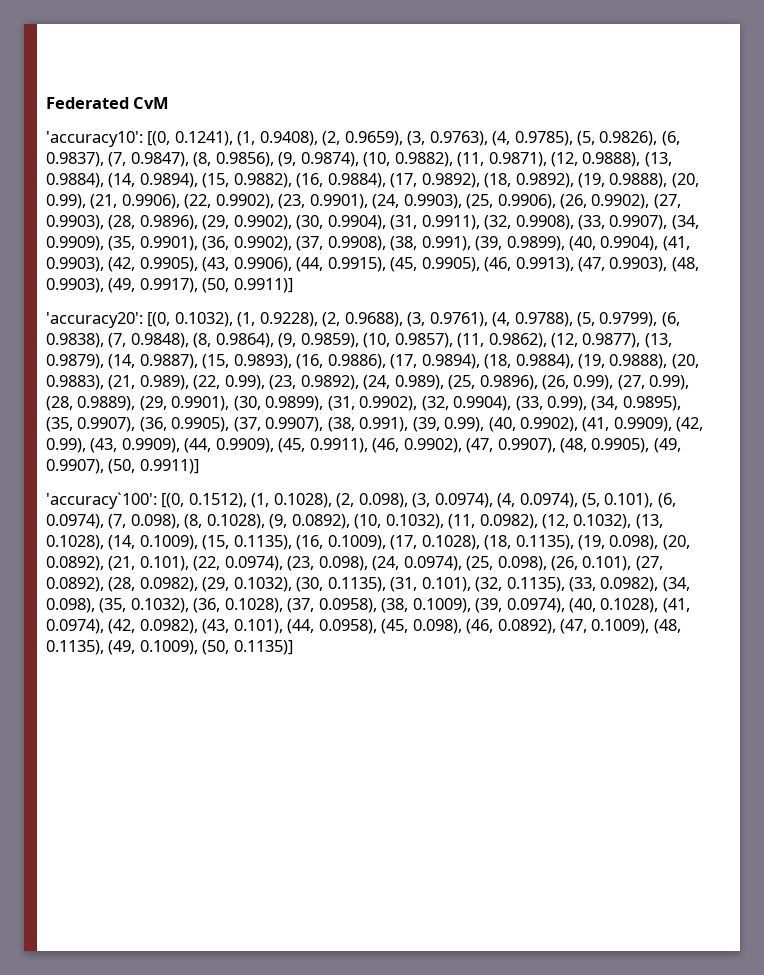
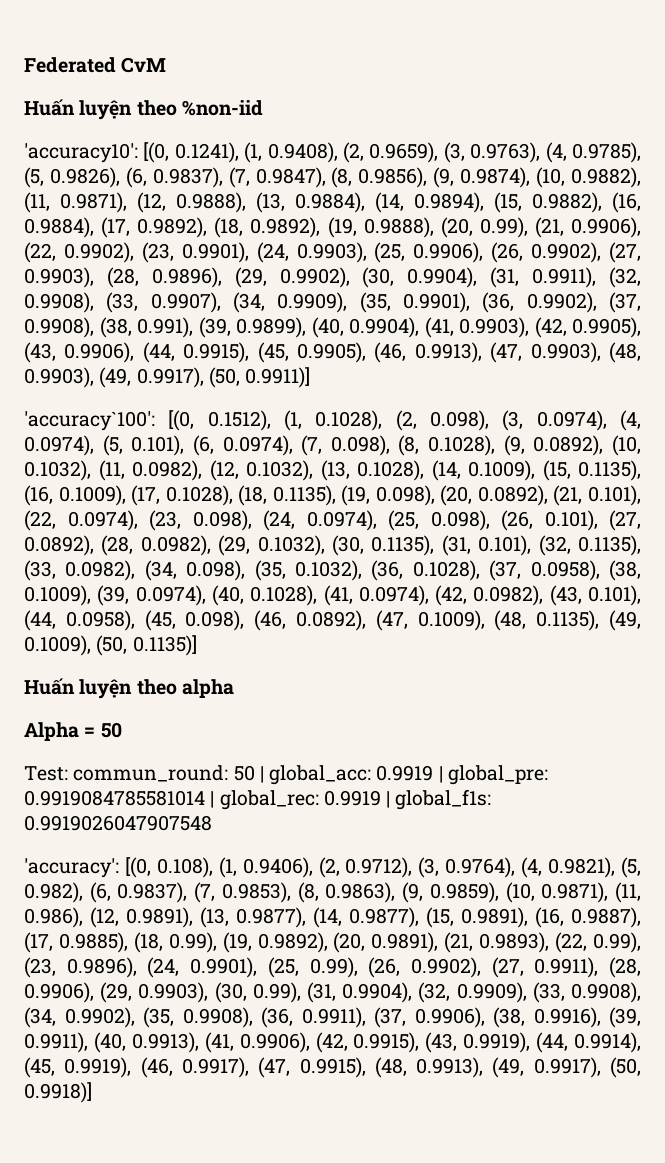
+ Huấn luyện theo %non-iid
- 'accuracy20': [(0, 0.1032), (1, 0.9228), (2, 0.9688), (3, 0.9761), (4, 0.9788), (5, 0.9799), (6, 0.9838), (7, 0.9848), (8, 0.9864), (9, 0.9859), (10, 0.9857), (11, 0.9862), (12, 0.9877), (13, 0.9879), (14, 0.9887), (15, 0.9893), (16, 0.9886), (17, 0.9894), (18, 0.9884), (19, 0.9888), (20, 0.9883), (21, 0.989), (22, 0.99), (23, 0.9892), (24, 0.989), (25, 0.9896), (26, 0.99), (27, 0.99), (28, 0.9889), (29, 0.9901), (30, 0.9899), (31, 0.9902), (32, 0.9904), (33, 0.99), (34, 0.9895), (35, 0.9907), (36, 0.9905), (37, 0.9907), (38, 0.991), (39, 0.99), (40, 0.9902), (41, 0.9909), (42, 0.99), (43, 0.9909), (44, 0.9909), (45, 0.9911), (46, 0.9902), (47, 0.9907), (48, 0.9905), (49, 0.9907), (50, 0.9911)]
+ Huấn luyện theo alpha
+ Alpha = 50
+ Test: commun_round: 50 | global_acc: 0.9919 | global_pre: 0.9919084785581014 | global_rec: 0.9919 | global_f1s: 0.9919026047907548
+ 'accuracy': [(0, 0.108), (1, 0.9406), (2, 0.9712), (3, 0.9764), (4, 0.9821), (5, 0.982), (6, 0.9837), (7, 0.9853), (8, 0.9863), (9, 0.9859), (10, 0.9871), (11, 0.986), (12, 0.9891), (13, 0.9877), (14, 0.9877), (15, 0.9891), (16, 0.9887), (17, 0.9885), (18, 0.99), (19, 0.9892), (20, 0.9891), (21, 0.9893), (22, 0.99), (23, 0.9896), (24, 0.9901), (25, 0.99), (26, 0.9902), (27, 0.9911), (28, 0.9906), (29, 0.9903), (30, 0.99), (31, 0.9904), (32, 0.9909), (33, 0.9908), (34, 0.9902), (35, 0.9908), (36, 0.9911), (37, 0.9906), (38, 0.9916), (39, 0.9911), (40, 0.9913), (41, 0.9906), (42, 0.9915), (43, 0.9919), (44, 0.9914), (45, 0.9919), (46, 0.9917), (47, 0.9915), (48, 0.9913), (49, 0.9917), (50, 0.9918)]

